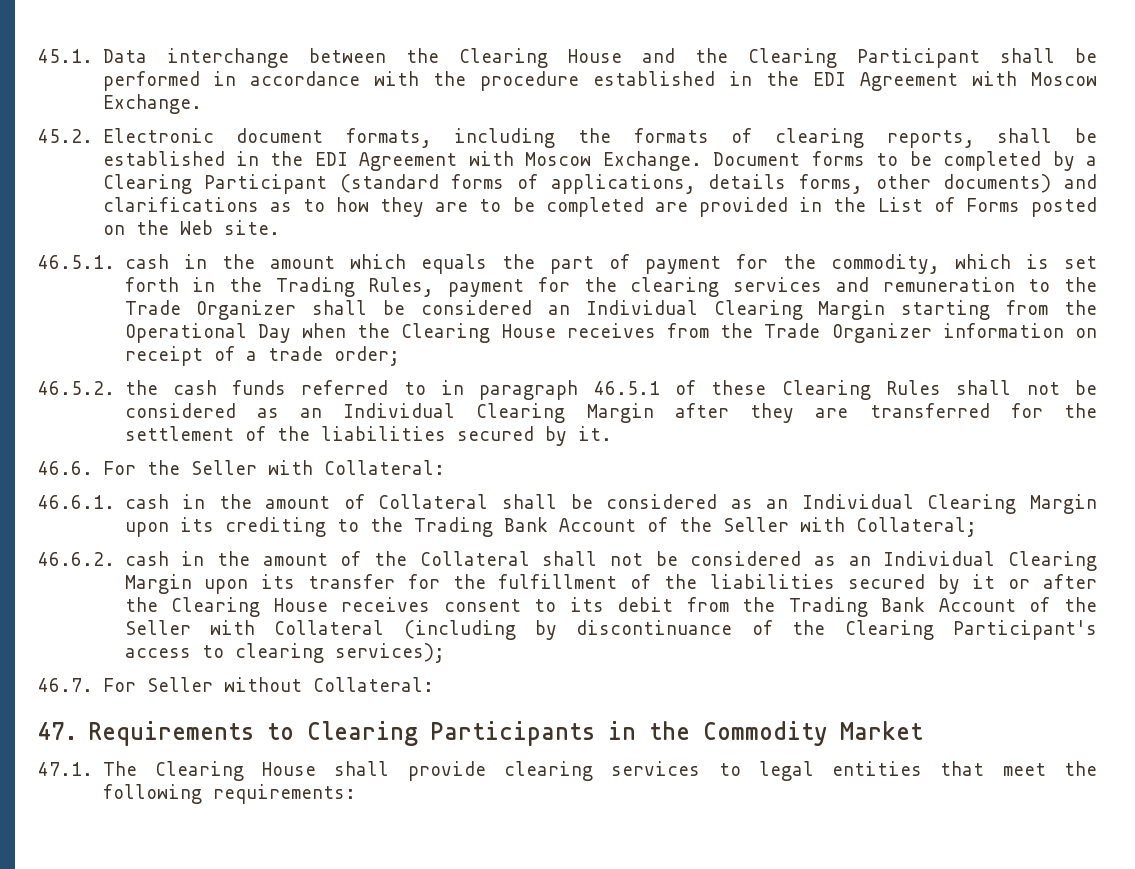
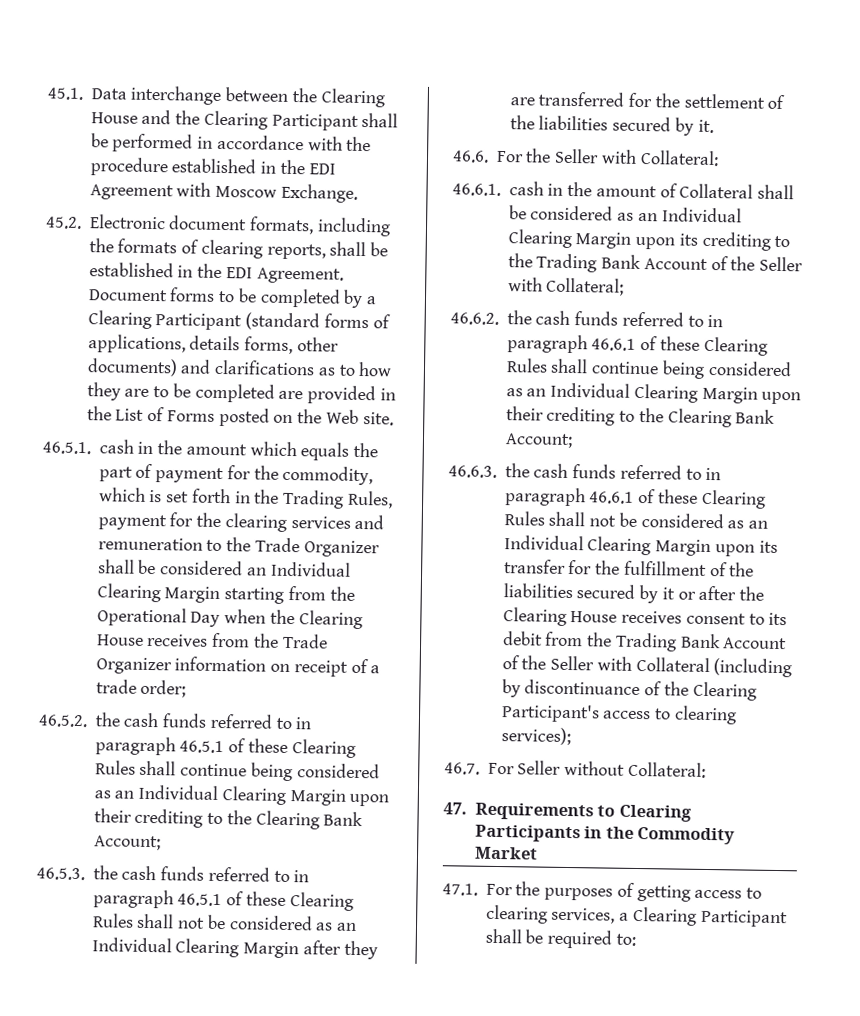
- 45.2. Electronic document formats, including the formats of clearing reports, shall be established in the EDI Agreement with Moscow Exchange.
+ 45.2. Electronic document formats, including the formats of clearing reports, shall be established in the EDI Agreement.
- 46.5.2. the cash funds referred to in paragraph 46.5.1 of these Clearing Rules shall not be considered as an Individual Clearing Margin after they are transferred for the settlement of the liabilities secured by it.
+ 46.5.2. the cash funds referred to in paragraph 46.5.1 of these Clearing Rules shall continue being considered as an Individual Clearing Margin upon their crediting to the Clearing Bank Account;
+ 46.5.3. the cash funds referred to in paragraph 46.5.1 of these Clearing Rules shall not be considered as an Individual Clearing Margin after they are transferred for the settlement of the liabilities secured by it.
- 46.6.2. cash in the amount of the Collateral shall not be considered as an Individual Clearing Margin upon its transfer for the fulfillment of the liabilities secured by it or after the Clearing House receives consent to its debit from the Trading Bank Account of the Seller with Collateral (including by discontinuance of the Clearing Participant's access to clearing services);
+ 46.6.2. the cash funds referred to in paragraph 46.6.1 of these Clearing Rules shall continue being considered as an Individual Clearing Margin upon their crediting to the Clearing Bank Account;
+ 46.6.3. the cash funds referred to in paragraph 46.6.1 of these Clearing Rules shall not be considered as an Individual Clearing Margin upon its transfer for the fulfillment of the liabilities secured by it or after the Clearing House receives consent to its debit from the Trading Bank Account of the Seller with Collateral (including by discontinuance of the Clearing Participant's access to clearing services);
- 47.1. The Clearing House shall provide clearing services to legal entities that meet the following requirements:
+ 47.1. For the purposes of getting access to clearing services, a Clearing Participant shall be required to:

